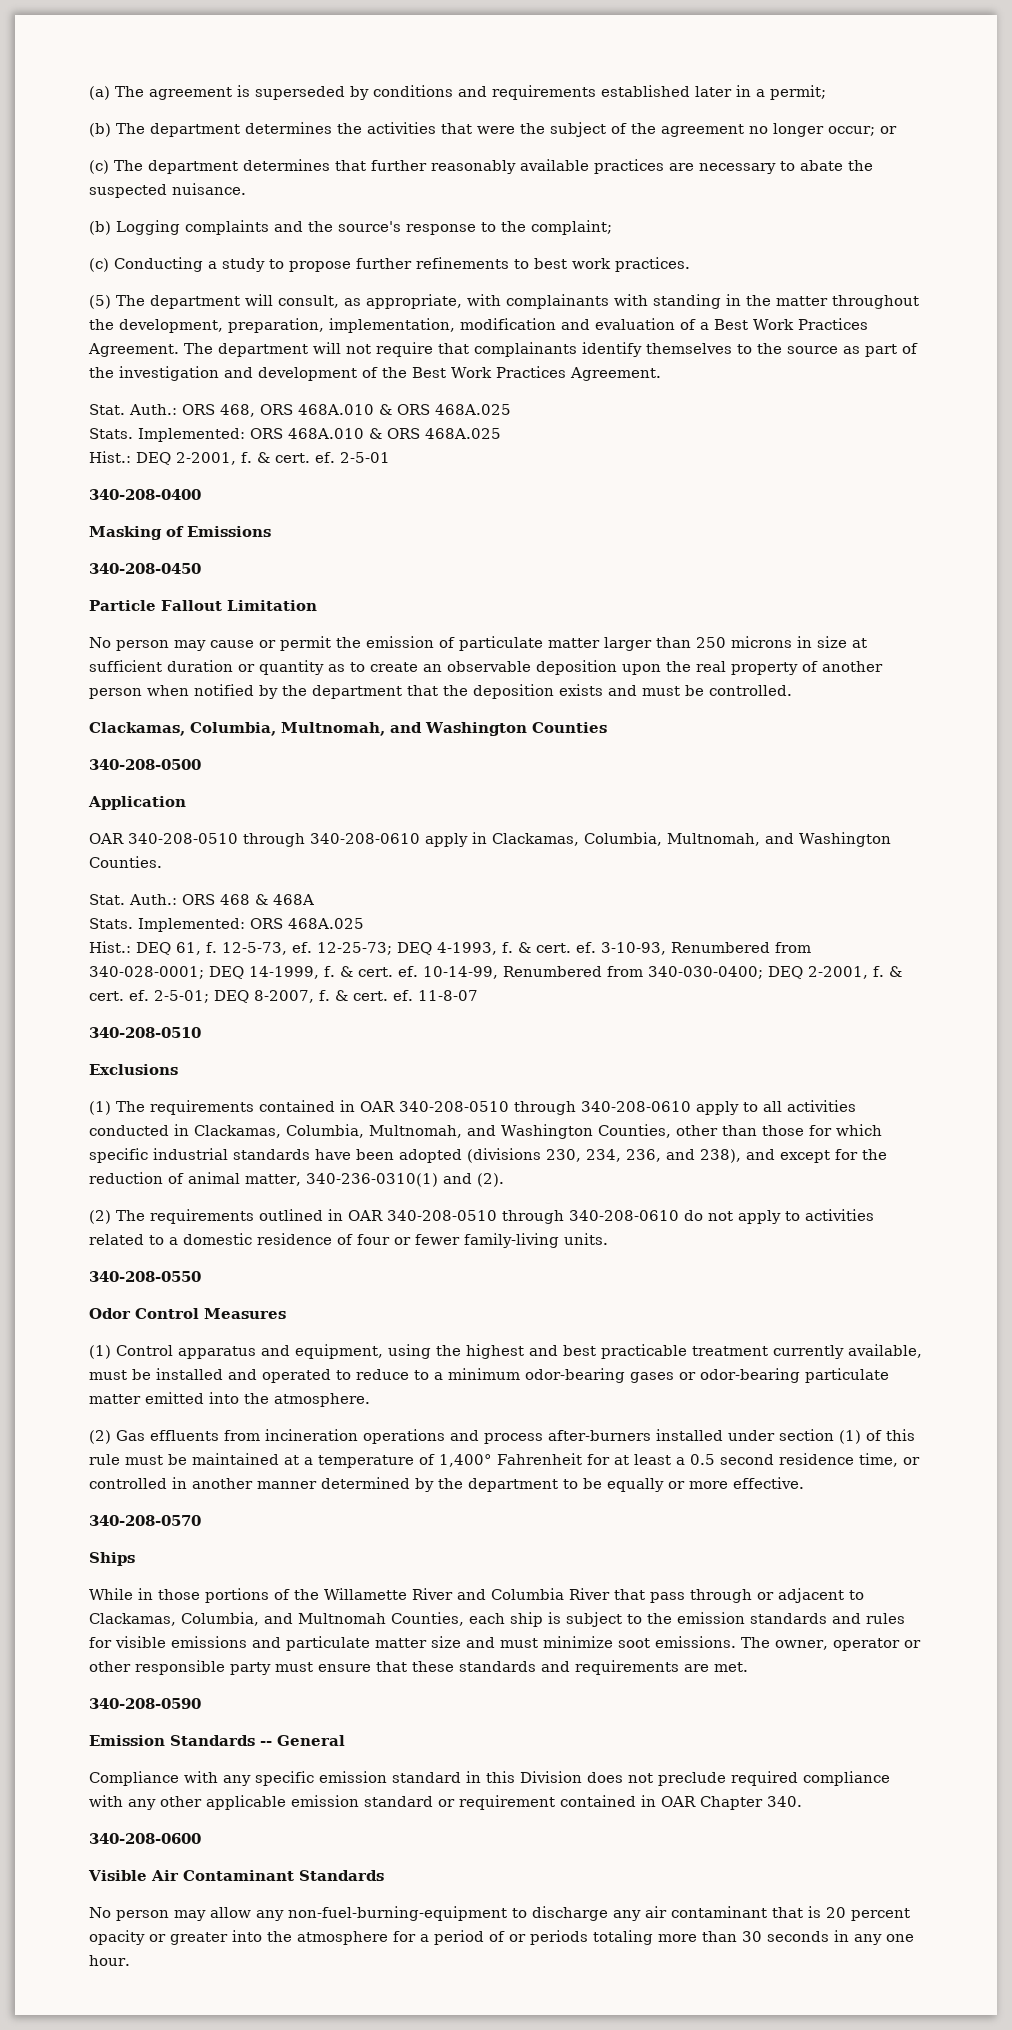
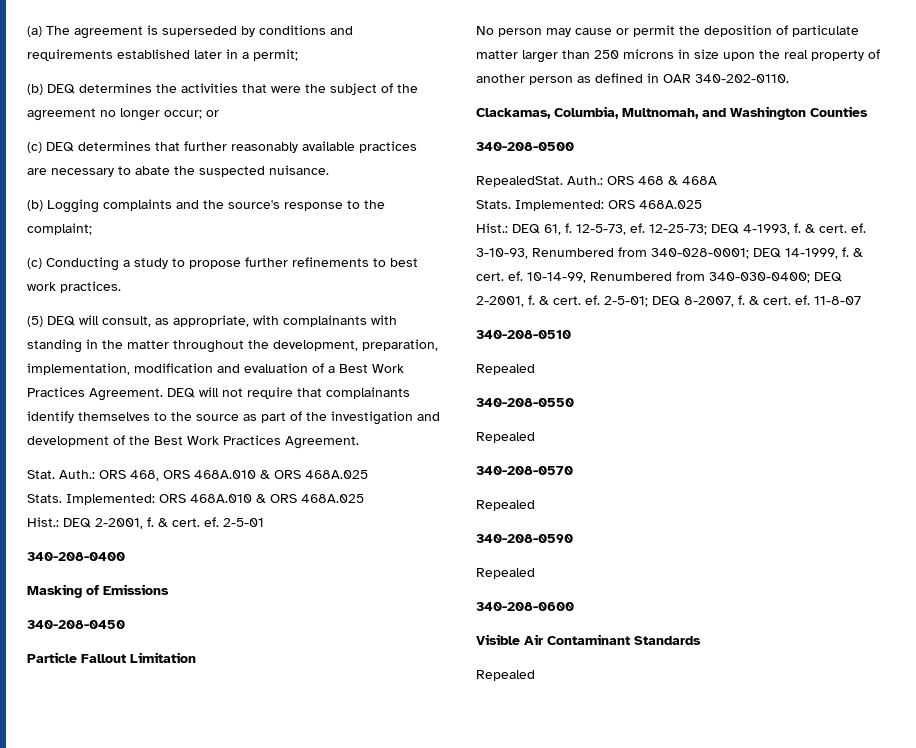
- (b) The department determines the activities that were the subject of the agreement no longer occur; or
+ (b) DEQ determines the activities that were the subject of the agreement no longer occur; or
- (c) The department determines that further reasonably available practices are necessary to abate the suspected nuisance.
+ (c) DEQ determines that further reasonably available practices are necessary to abate the suspected nuisance.
- (5) The department will consult, as appropriate, with complainants with standing in the matter throughout the development, preparation, implementation, modification and evaluation of a Best Work Practices Agreement.
+ (5) DEQ will consult, as appropriate, with complainants with standing in the matter throughout the development, preparation, implementation, modification and evaluation of a Best Work Practices Agreement.
- The department will not require that complainants identify themselves to the source as part of the investigation and development of the Best Work Practices Agreement.
+ DEQ will not require that complainants identify themselves to the source as part of the investigation and development of the Best Work Practices Agreement.
- No person may cause or permit the emission of particulate matter larger than 250 microns in size at sufficient duration or quantity as to create an observable deposition upon the real property of another person when notified by the department that the deposition exists and must be controlled.
+ No person may cause or permit the deposition of particulate matter larger than 250 microns in size upon the real property of another person as defined in OAR 340-202-0110.
- Application
- OAR 340-208-0510 through 340-208-0610 apply in Clackamas, Columbia, Multnomah, and Washington Counties.
- Stat.
+ RepealedStat.
  11-8-07
  340-208-0510
- Exclusions
- (1) The requirements contained in OAR 340-208-0510 through 340-208-0610 apply to all activities conducted in Clackamas, Columbia, Multnomah, and Washington Counties, other than those for which specific industrial standards have been adopted (divisions 230, 234, 236, and 238), and except for the reduction of animal matter, 340-236-0310(1) and (2).
- (2) The requirements outlined in OAR 340-208-0510 through 340-208-0610 do not apply to activities related to a domestic residence of four or fewer family-living units.
+ Repealed
  340-208-0550
- Odor Control Measures
- (1) Control apparatus and equipment, using the highest and best practicable treatment currently available, must be installed and operated to reduce to a minimum odor-bearing gases or odor-bearing particulate matter emitted into the atmosphere.
- (2) Gas effluents from incineration operations and process after-burners installed under section (1) of this rule must be maintained at a temperature of 1,400° Fahrenheit for at least a 0.5 second residence time, or controlled in another manner determined by the department to be equally or more effective.
+ Repealed
  340-208-0570
- Ships
- While in those portions of the Willamette River and Columbia River that pass through or adjacent to Clackamas, Columbia, and Multnomah Counties, each ship is subject to the emission standards and rules for visible emissions and particulate matter size and must minimize soot emissions. The owner, operator or other responsible party must ensure that these standards and requirements are met.
+ Repealed
  340-208-0590
- Emission Standards -- General
- Compliance with any specific emission standard in this Division does not preclude required compliance with any other applicable emission standard or requirement contained in OAR Chapter 340.
+ Repealed
  Visible Air Contaminant Standards
- No person may allow any non-fuel-burning-equipment to discharge any air contaminant that is 20 percent opacity or greater into the atmosphere for a period of or periods totaling more than 30 seconds in any one hour.
+ Repealed

